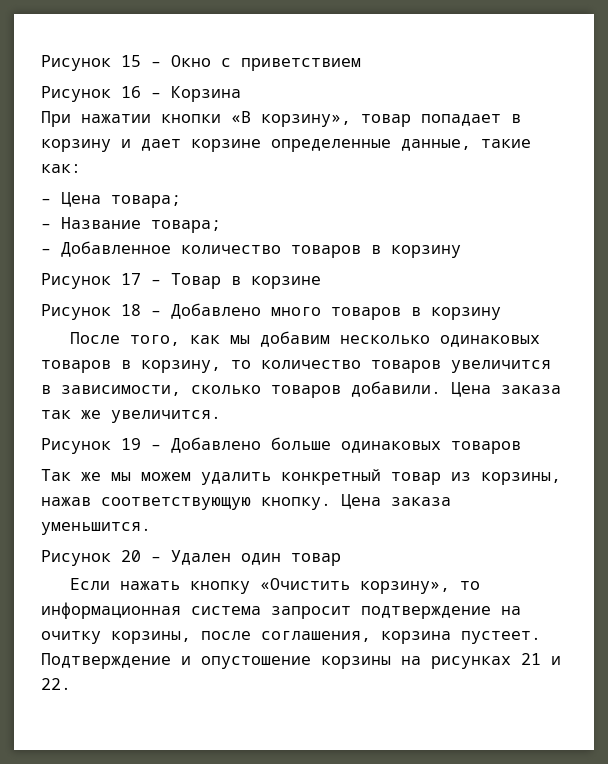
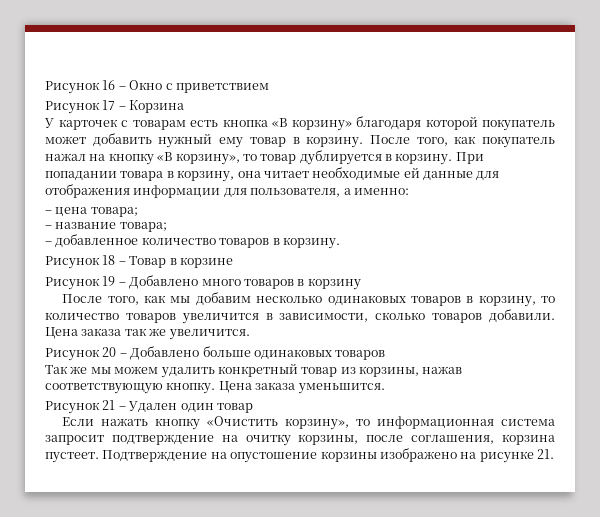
- Рисунок 15 – Окно с приветствием
+ Рисунок 16 – Окно с приветствием
- Рисунок 16 – Корзина
+ Рисунок 17 – Корзина
- При нажатии кнопки «В корзину», товар попадает в корзину и дает корзине определенные данные, такие как:
- – Цена товара;
- – Название товара;
- – Добавленное количество товаров в корзину
- Рисунок 17 – Товар в корзине
+ У карточек с товарам есть кнопка «В корзину» благодаря которой покупатель может добавить нужный ему товар в корзину. После того, как покупатель нажал на кнопку «В корзину», то товар дублируется в корзину. При попадании товара в корзину, она читает необходимые ей данные для отображения информации для пользователя, а именно:
+ – цена товара;
+ – название товара;
+ – добавленное количество товаров в корзину.
+ Рисунок 18 – Товар в корзине
- Рисунок 18 – Добавлено много товаров в корзину
+ Рисунок 19 – Добавлено много товаров в корзину
- Рисунок 19 – Добавлено больше одинаковых товаров
+ Рисунок 20 – Добавлено больше одинаковых товаров
- Рисунок 20 – Удален один товар
+ Рисунок 21 – Удален один товар
- Подтверждение и опустошение корзины на рисунках 21 и 22.
+ Подтверждение на опустошение корзины изображено на рисунке 21.

